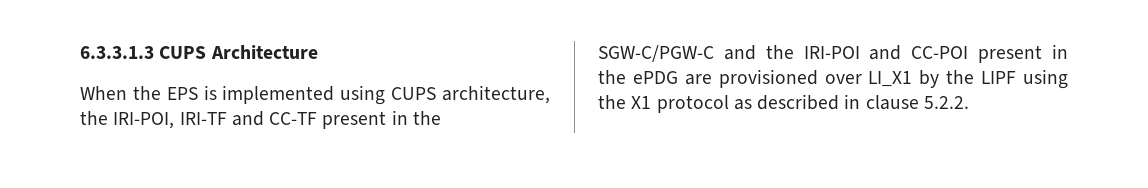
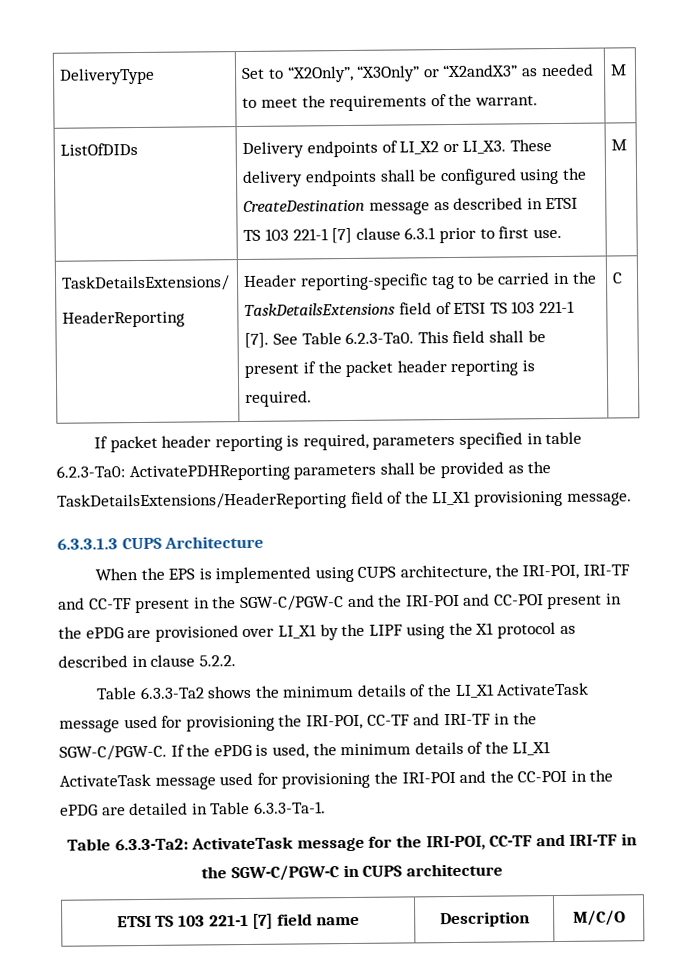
+ DeliveryType | Set to “X2Only”, “X3Only” or “X2andX3” as needed to meet the requirements of the warrant. | M
+ ListOfDIDs | Delivery endpoints of LI_X2 or LI_X3. These delivery endpoints shall be configured using the CreateDestination message as described in ETSI TS 103 221-1 [7] clause 6.3.1 prior to first use. | M
+ TaskDetailsExtensions/
+ HeaderReporting | Header reporting-specific tag to be carried in the TaskDetailsExtensions field of ETSI TS 103 221-1 [7]. See Table 6.2.3-Ta0. This field shall be present if the packet header reporting is required. | C
+ If packet header reporting is required, parameters specified in table 6.2.3-Ta0: ActivatePDHReporting parameters shall be provided as the TaskDetailsExtensions/HeaderReporting field of the LI_X1 provisioning message.
+ Table 6.3.3-Ta2 shows the minimum details of the LI_X1 ActivateTask message used for provisioning the IRI-POI, CC-TF and IRI-TF in the SGW-C/PGW-C. If the ePDG is used, the minimum details of the LI_X1 ActivateTask message used for provisioning the IRI-POI and the CC-POI in the ePDG are detailed in Table 6.3.3-Ta-1.
+ Table 6.3.3-Ta2: ActivateTask message for the IRI-POI, CC-TF and IRI-TF in the SGW-C/PGW-C in CUPS architecture
+ ETSI TS 103 221-1 [7] field name | Description | M/C/O

